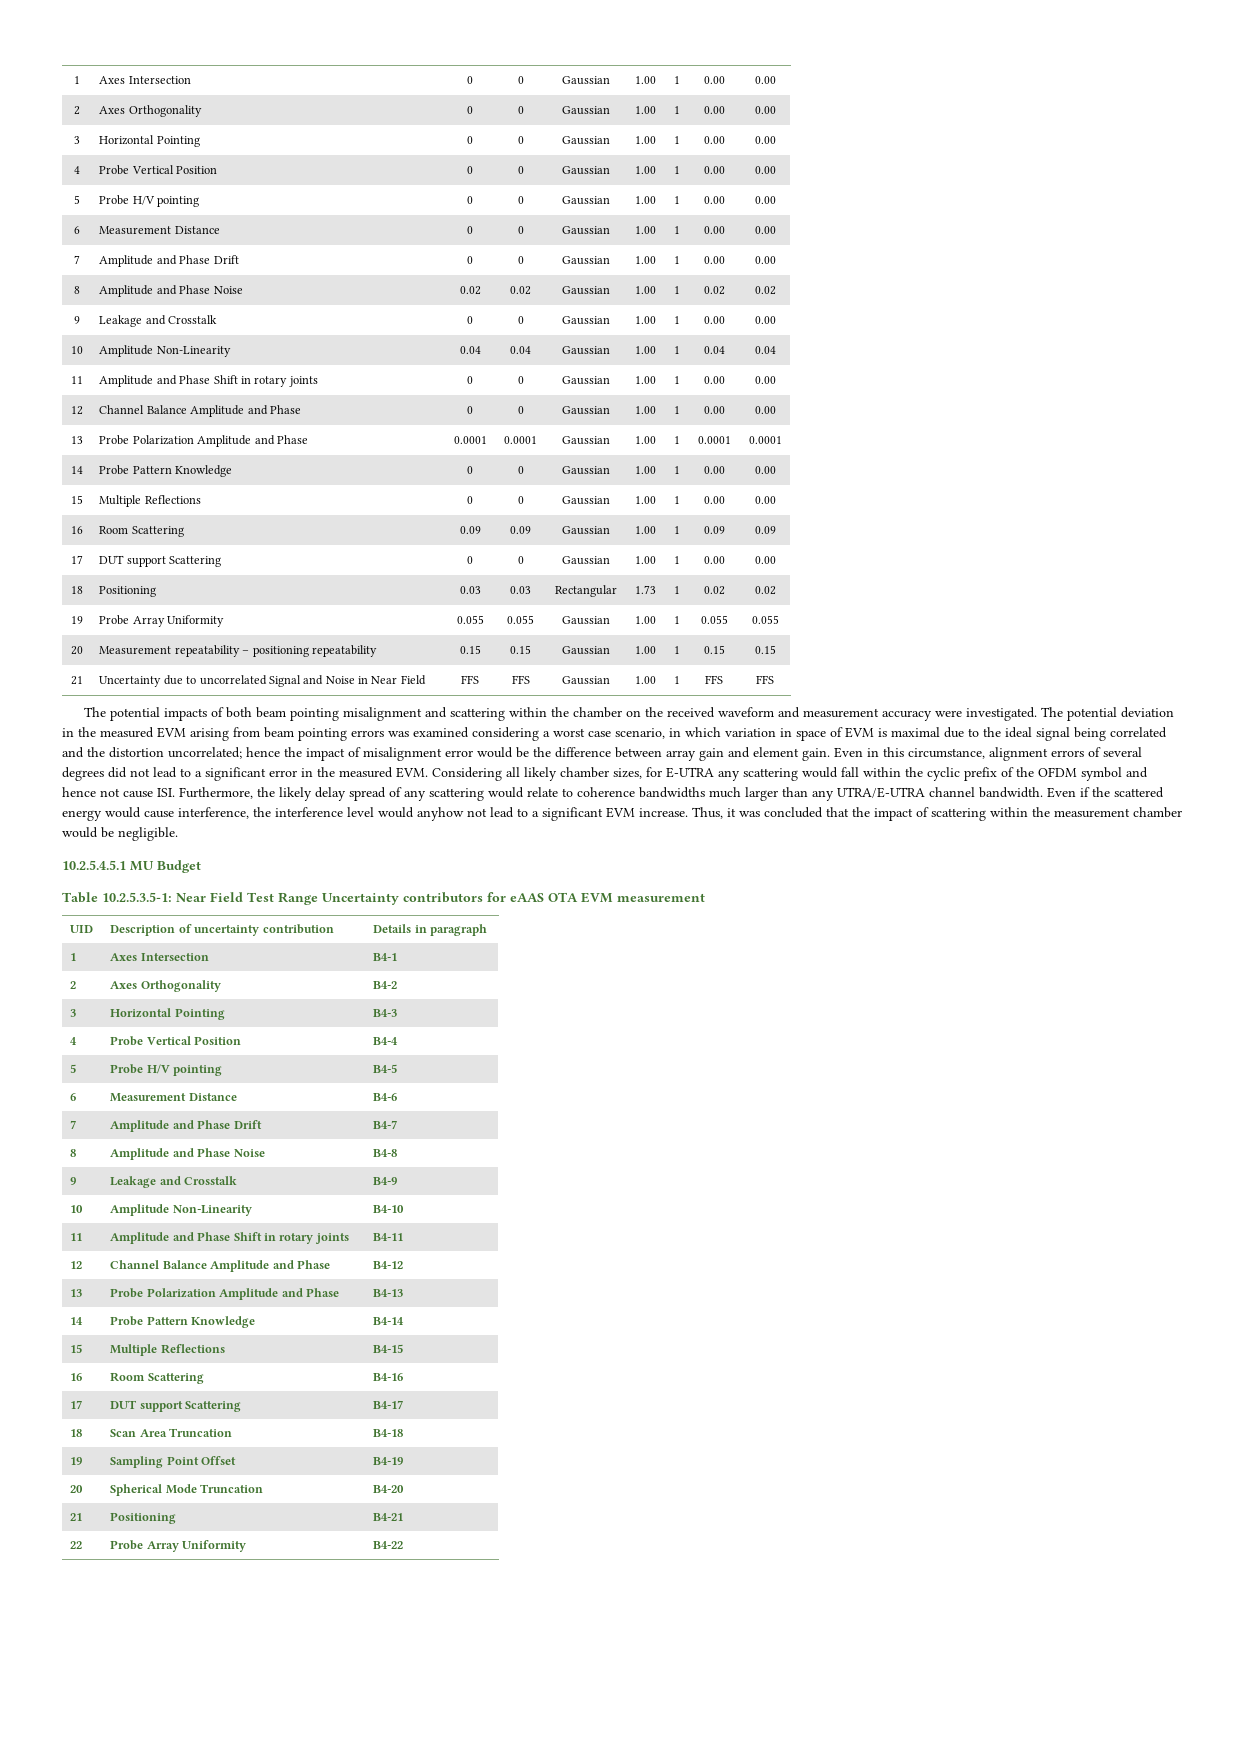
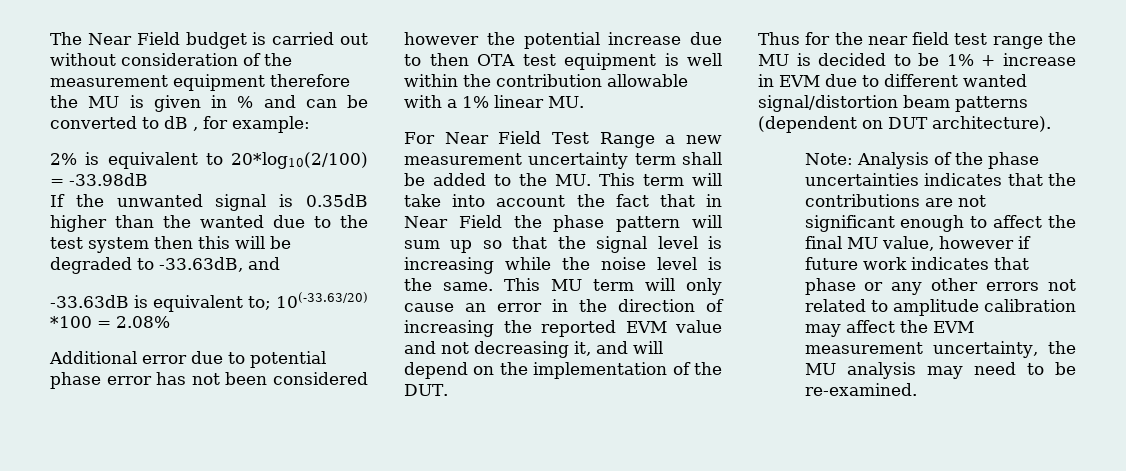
- 1 | Axes Intersection | 0 | 0 | Gaussian | 1.00 | 1 | 0.00 | 0.00
- 2 | Axes Orthogonality | 0 | 0 | Gaussian | 1.00 | 1 | 0.00 | 0.00
- 3 | Horizontal Pointing | 0 | 0 | Gaussian | 1.00 | 1 | 0.00 | 0.00
- 4 | Probe Vertical Position | 0 | 0 | Gaussian | 1.00 | 1 | 0.00 | 0.00
- 5 | Probe H/V pointing | 0 | 0 | Gaussian | 1.00 | 1 | 0.00 | 0.00
- 6 | Measurement Distance | 0 | 0 | Gaussian | 1.00 | 1 | 0.00 | 0.00
- 7 | Amplitude and Phase Drift | 0 | 0 | Gaussian | 1.00 | 1 | 0.00 | 0.00
- 8 | Amplitude and Phase Noise | 0.02 | 0.02 | Gaussian | 1.00 | 1 | 0.02 | 0.02
- 9 | Leakage and Crosstalk | 0 | 0 | Gaussian | 1.00 | 1 | 0.00 | 0.00
- 10 | Amplitude Non-Linearity | 0.04 | 0.04 | Gaussian | 1.00 | 1 | 0.04 | 0.04
- 11 | Amplitude and Phase Shift in rotary joints | 0 | 0 | Gaussian | 1.00 | 1 | 0.00 | 0.00
- 12 | Channel Balance Amplitude and Phase | 0 | 0 | Gaussian | 1.00 | 1 | 0.00 | 0.00
- 13 | Probe Polarization Amplitude and Phase | 0.0001 | 0.0001 | Gaussian | 1.00 | 1 | 0.0001 | 0.0001
- 14 | Probe Pattern Knowledge | 0 | 0 | Gaussian | 1.00 | 1 | 0.00 | 0.00
- 15 | Multiple Reflections | 0 | 0 | Gaussian | 1.00 | 1 | 0.00 | 0.00
- 16 | Room Scattering | 0.09 | 0.09 | Gaussian | 1.00 | 1 | 0.09 | 0.09
- 17 | DUT support Scattering | 0 | 0 | Gaussian | 1.00 | 1 | 0.00 | 0.00
- 18 | Positioning | 0.03 | 0.03 | Rectangular | 1.73 | 1 | 0.02 | 0.02
- 19 | Probe Array Uniformity | 0.055 | 0.055 | Gaussian | 1.00 | 1 | 0.055 | 0.055
- 20 | Measurement repeatability – positioning repeatability | 0.15 | 0.15 | Gaussian | 1.00 | 1 | 0.15 | 0.15
- 21 | Uncertainty due to uncorrelated Signal and Noise in Near Field | FFS | FFS | Gaussian | 1.00 | 1 | FFS | FFS
- The potential impacts of both beam pointing misalignment and scattering within the chamber on the received waveform and measurement accuracy were investigated. The potential deviation in the measured EVM arising from beam pointing errors was examined considering a worst case scenario, in which variation in space of EVM is maximal due to the ideal signal being correlated and the distortion uncorrelated; hence the impact of misalignment error would be the difference between array gain and element gain. Even in this circumstance, alignment errors of several degrees did not lead to a significant error in the measured EVM. Considering all likely chamber sizes, for E-UTRA any scattering would fall within the cyclic prefix of the OFDM symbol and hence not cause ISI. Furthermore, the likely delay spread of any scattering would relate to coherence bandwidths much larger than any UTRA/E-UTRA channel bandwidth. Even if the scattered energy would cause interference, the interference level would anyhow not lead to a significant EVM increase. Thus, it was concluded that the impact of scattering within the measurement chamber would be negligible.
- 10.2.5.4.5.1 MU Budget
- Table 10.2.5.3.5-1: Near Field Test Range Uncertainty contributors for eAAS OTA EVM measurement
- UID | Description of uncertainty contribution | Details in paragraph
- 1 | Axes Intersection | B4-1
- 2 | Axes Orthogonality | B4-2
- 3 | Horizontal Pointing | B4-3
- 4 | Probe Vertical Position | B4-4
- 5 | Probe H/V pointing | B4-5
- 6 | Measurement Distance | B4-6
- 7 | Amplitude and Phase Drift | B4-7
- 8 | Amplitude and Phase Noise | B4-8
- 9 | Leakage and Crosstalk | B4-9
- 10 | Amplitude Non-Linearity | B4-10
- 11 | Amplitude and Phase Shift in rotary joints | B4-11
- 12 | Channel Balance Amplitude and Phase | B4-12
- 13 | Probe Polarization Amplitude and Phase | B4-13
- 14 | Probe Pattern Knowledge | B4-14
- 15 | Multiple Reflections | B4-15
- 16 | Room Scattering | B4-16
- 17 | DUT support Scattering | B4-17
- 18 | Scan Area Truncation | B4-18
- 19 | Sampling Point Offset | B4-19
- 20 | Spherical Mode Truncation | B4-20
- 21 | Positioning | B4-21
- 22 | Probe Array Uniformity | B4-22
+ The Near Field budget is carried out without consideration of the measurement equipment therefore the MU is given in % and can be converted to dB , for example:
+ 2% is equivalent to 20*log10(2/100) = -33.98dB
+ If the unwanted signal is 0.35dB higher than the wanted due to the test system then this will be degraded to -33.63dB, and
+ -33.63dB is equivalent to; 10(-33.63/20) *100 = 2.08%
+ Additional error due to potential phase error has not been considered however the potential increase due to then OTA test equipment is well within the contribution allowable with a 1% linear MU.
+ For Near Field Test Range a new measurement uncertainty term shall be added to the MU. This term will take into account the fact that in Near Field the phase pattern will sum up so that the signal level is increasing while the noise level is the same. This MU term will only cause an error in the direction of increasing the reported EVM value and not decreasing it, and will depend on the implementation of the DUT.
+ Thus for the near field test range the MU is decided to be 1% + increase in EVM due to different wanted signal/distortion beam patterns (dependent on DUT architecture).
+ Note: Analysis of the phase uncertainties indicates that the contributions are not significant enough to affect the final MU value, however if future work indicates that phase or any other errors not related to amplitude calibration may affect the EVM measurement uncertainty, the MU analysis may need to be re-examined.

